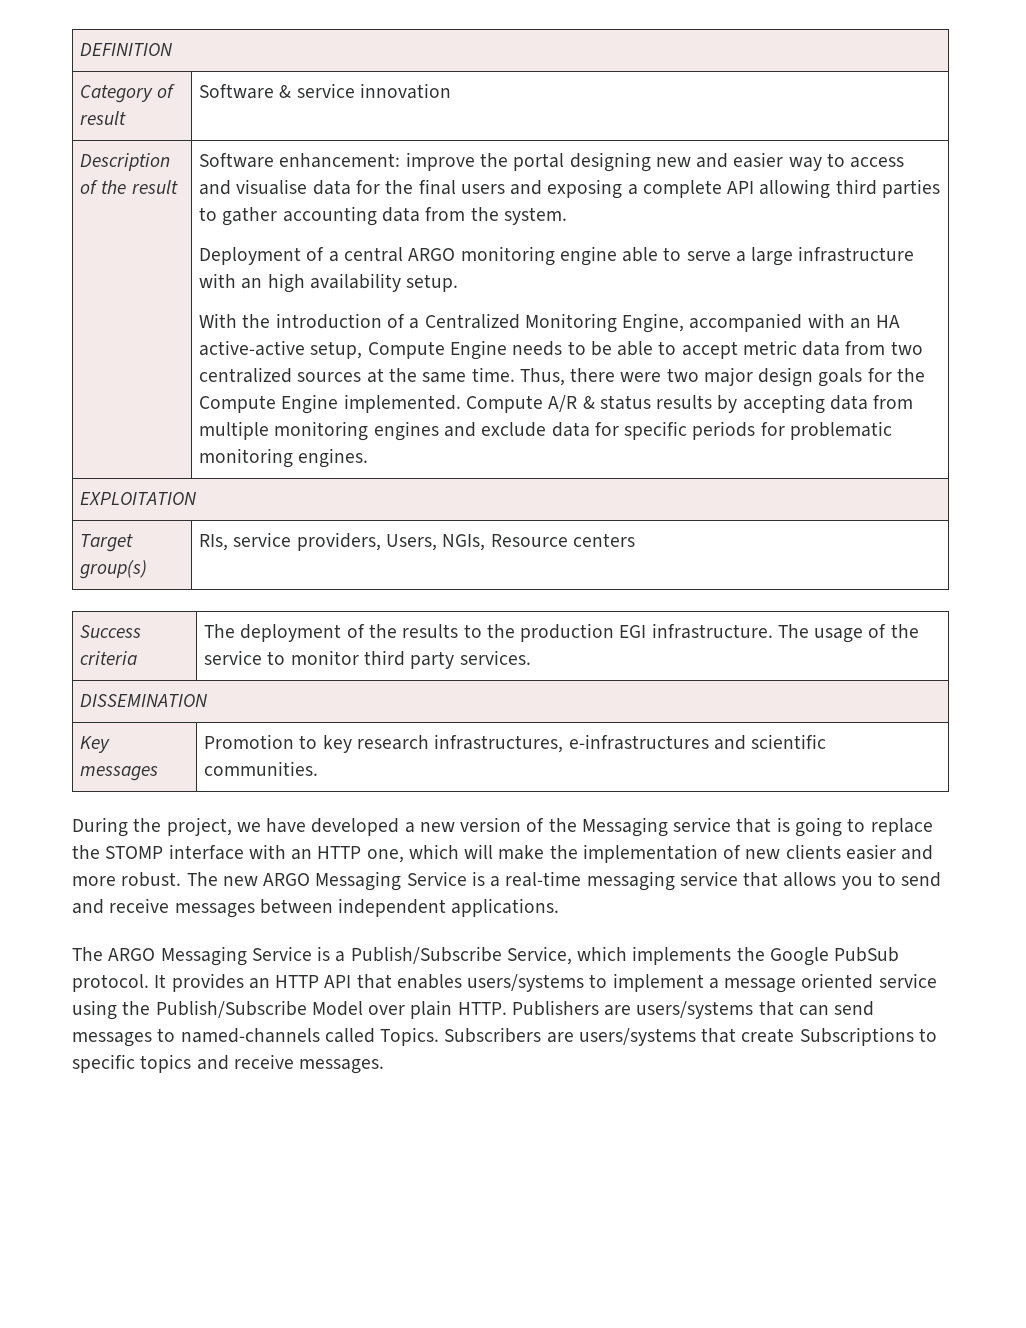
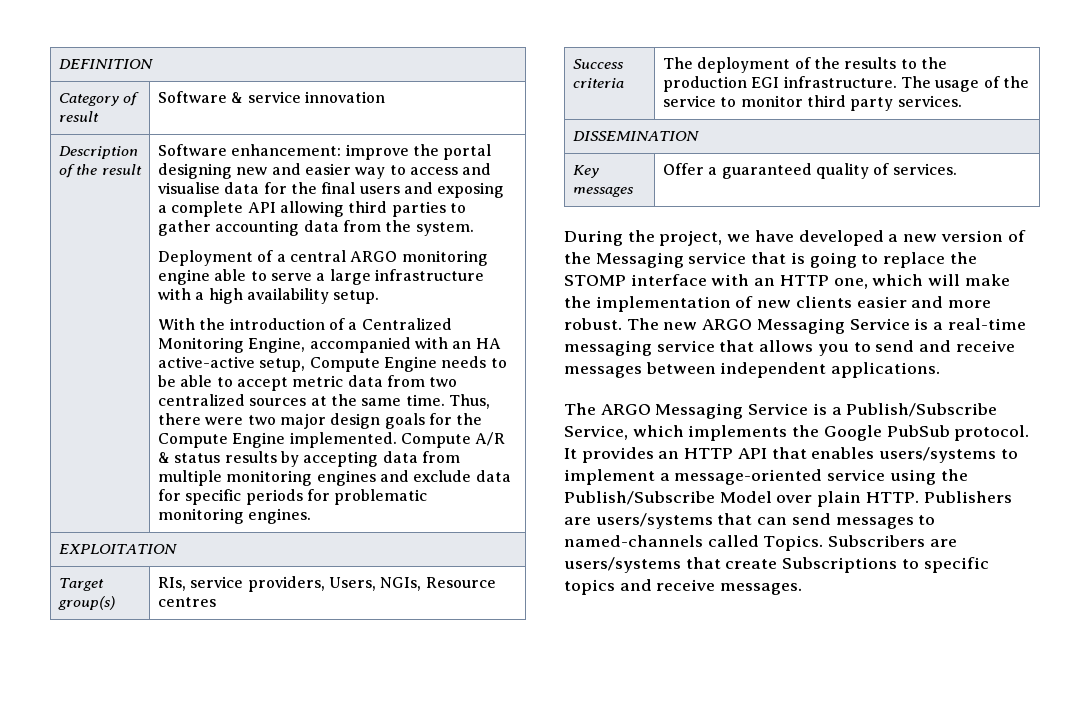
- Deployment of a central ARGO monitoring engine able to serve a large infrastructure with an high availability setup.
+ Deployment of a central ARGO monitoring engine able to serve a large infrastructure with a high availability setup.
- Target group(s) | RIs, service providers, Users, NGIs, Resource centers
+ Target group(s) | RIs, service providers, Users, NGIs, Resource centres
- Key messages | Promotion to key research infrastructures, e-infrastructures and scientific communities.
+ Key messages | Offer a guaranteed quality of services.
- It provides an HTTP API that enables users/systems to implement a message oriented service using the Publish/Subscribe Model over plain HTTP.
+ It provides an HTTP API that enables users/systems to implement a message-oriented service using the Publish/Subscribe Model over plain HTTP.

